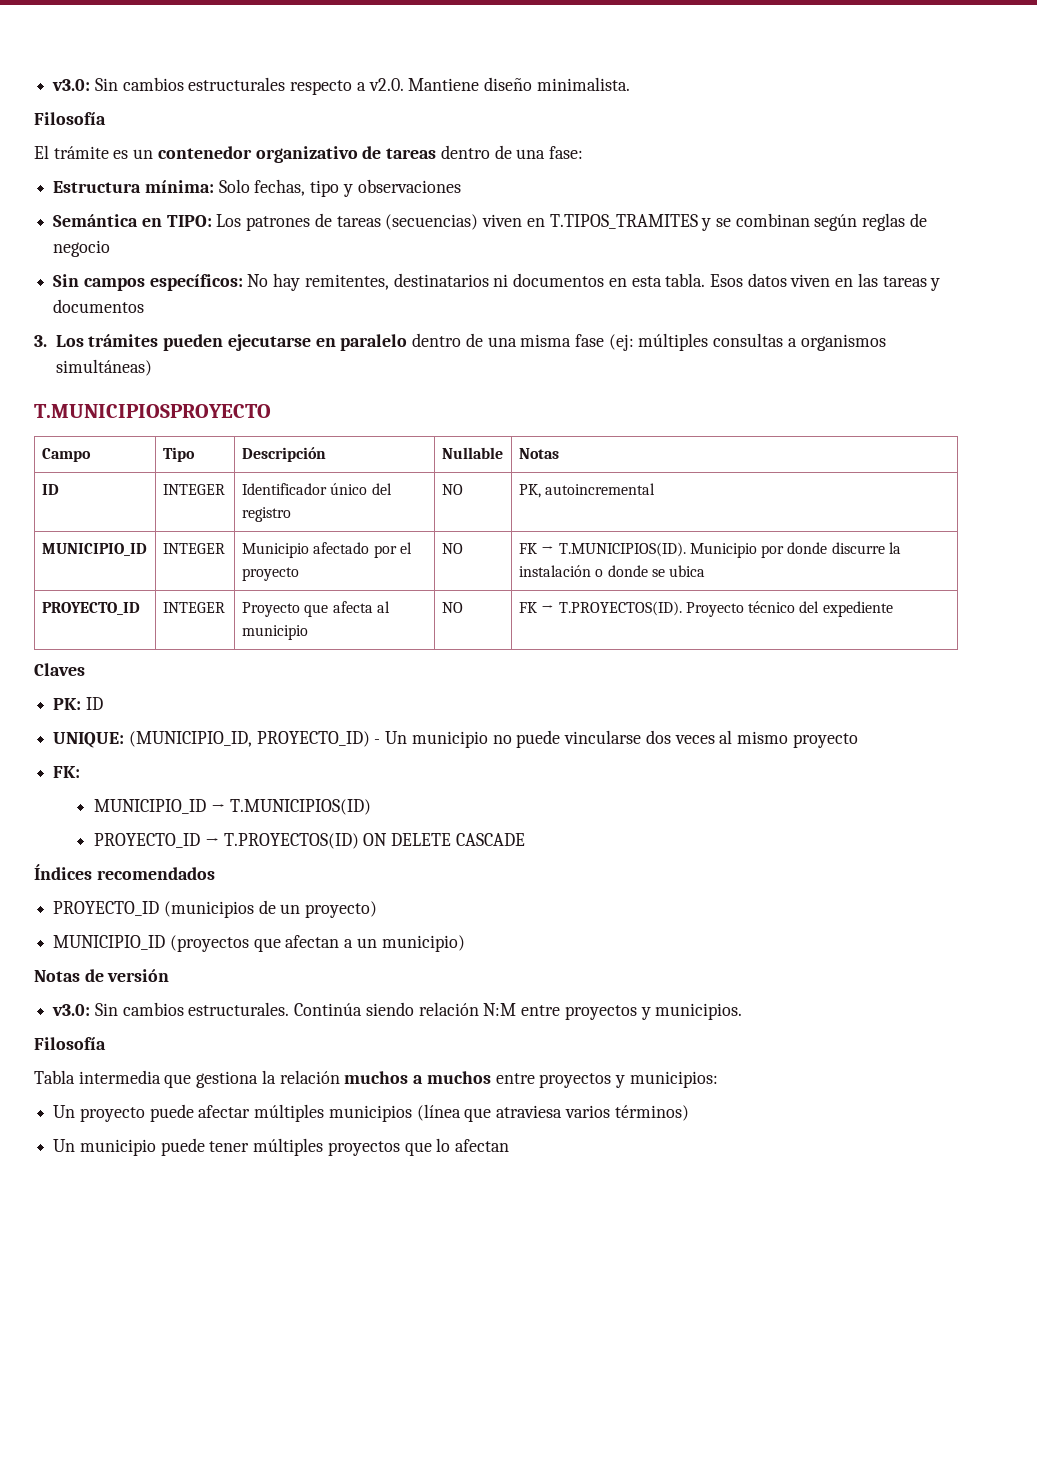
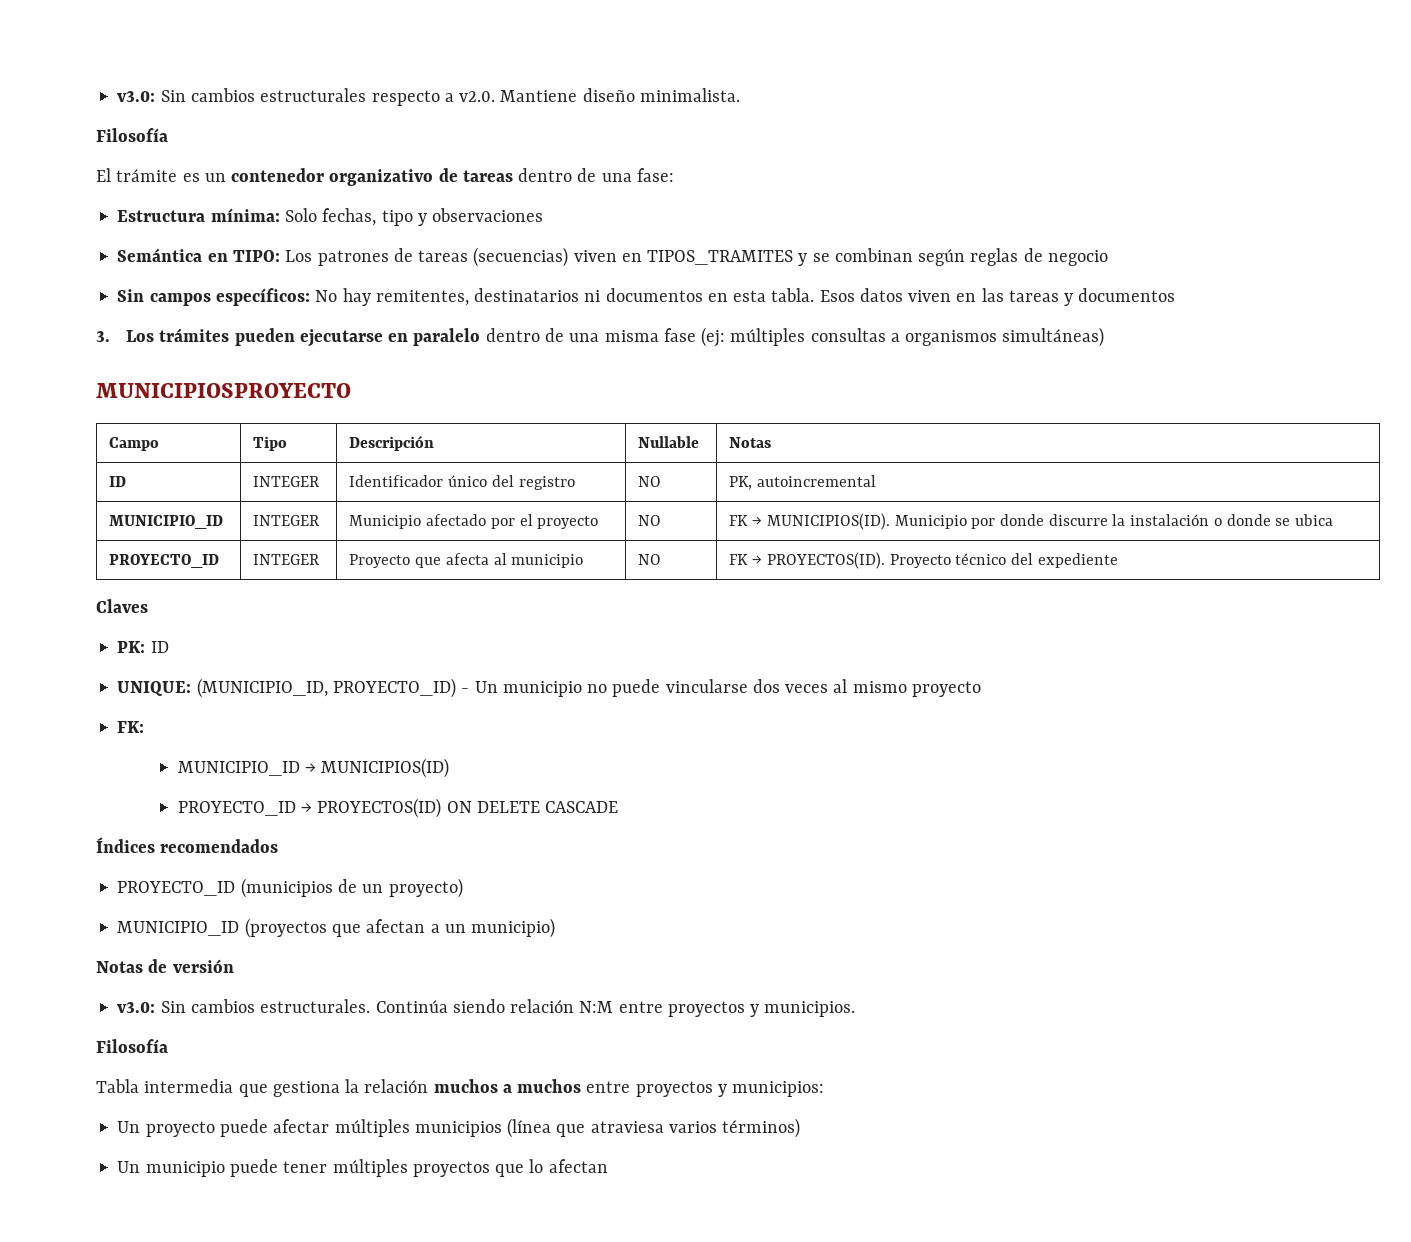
- Semántica en TIPO: Los patrones de tareas (secuencias) viven en T.TIPOS_TRAMITES y se combinan según reglas de negocio
+ Semántica en TIPO: Los patrones de tareas (secuencias) viven en TIPOS_TRAMITES y se combinan según reglas de negocio
- T.MUNICIPIOSPROYECTO
+ MUNICIPIOSPROYECTO
- MUNICIPIO_ID | INTEGER | Municipio afectado por el proyecto | NO | FK → T.MUNICIPIOS(ID). Municipio por donde discurre la instalación o donde se ubica
+ MUNICIPIO_ID | INTEGER | Municipio afectado por el proyecto | NO | FK → MUNICIPIOS(ID). Municipio por donde discurre la instalación o donde se ubica
- PROYECTO_ID | INTEGER | Proyecto que afecta al municipio | NO | FK → T.PROYECTOS(ID). Proyecto técnico del expediente
+ PROYECTO_ID | INTEGER | Proyecto que afecta al municipio | NO | FK → PROYECTOS(ID). Proyecto técnico del expediente
- MUNICIPIO_ID → T.MUNICIPIOS(ID)
+ MUNICIPIO_ID → MUNICIPIOS(ID)
- PROYECTO_ID → T.PROYECTOS(ID) ON DELETE CASCADE
+ PROYECTO_ID → PROYECTOS(ID) ON DELETE CASCADE

